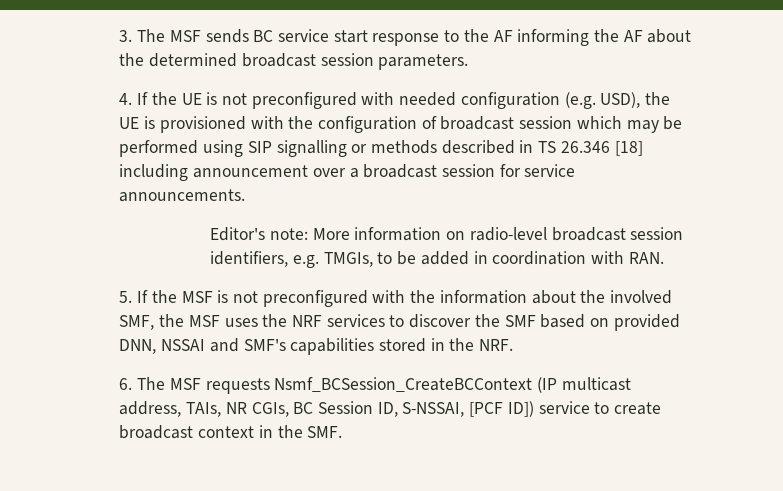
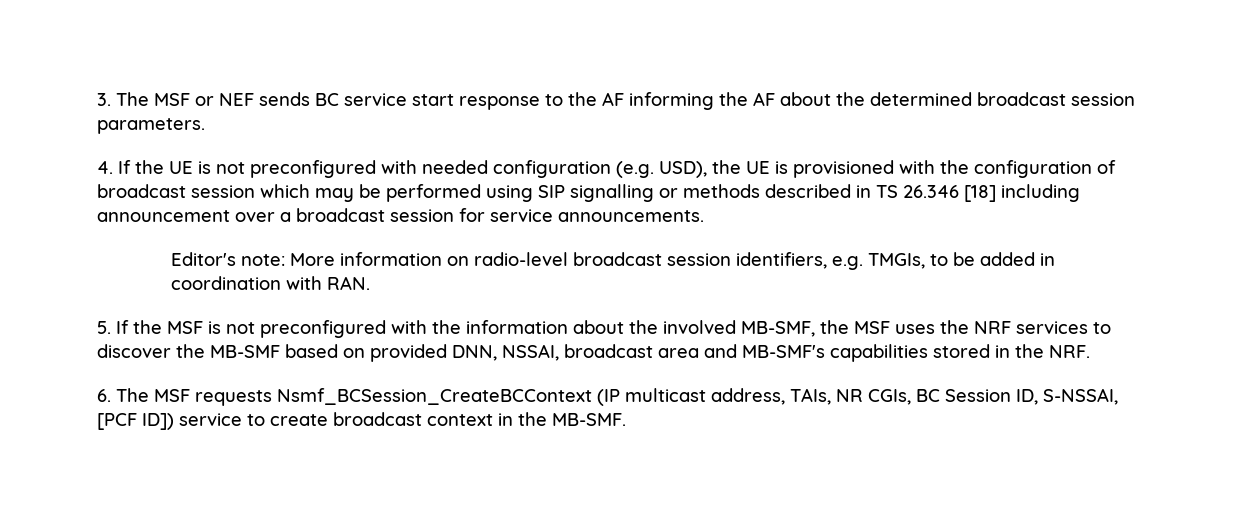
- 3. The MSF sends BC service start response to the AF informing the AF about the determined broadcast session parameters.
+ 3. The MSF or NEF sends BC service start response to the AF informing the AF about the determined broadcast session parameters.
- 5. If the MSF is not preconfigured with the information about the involved SMF, the MSF uses the NRF services to discover the SMF based on provided DNN, NSSAI and SMF's capabilities stored in the NRF.
+ 5. If the MSF is not preconfigured with the information about the involved MB-SMF, the MSF uses the NRF services to discover the MB-SMF based on provided DNN, NSSAI, broadcast area and MB-SMF's capabilities stored in the NRF.
- 6. The MSF requests Nsmf_BCSession_CreateBCContext (IP multicast address, TAIs, NR CGIs, BC Session ID, S-NSSAI, [PCF ID]) service to create broadcast context in the SMF.
+ 6. The MSF requests Nsmf_BCSession_CreateBCContext (IP multicast address, TAIs, NR CGIs, BC Session ID, S-NSSAI, [PCF ID]) service to create broadcast context in the MB-SMF.

